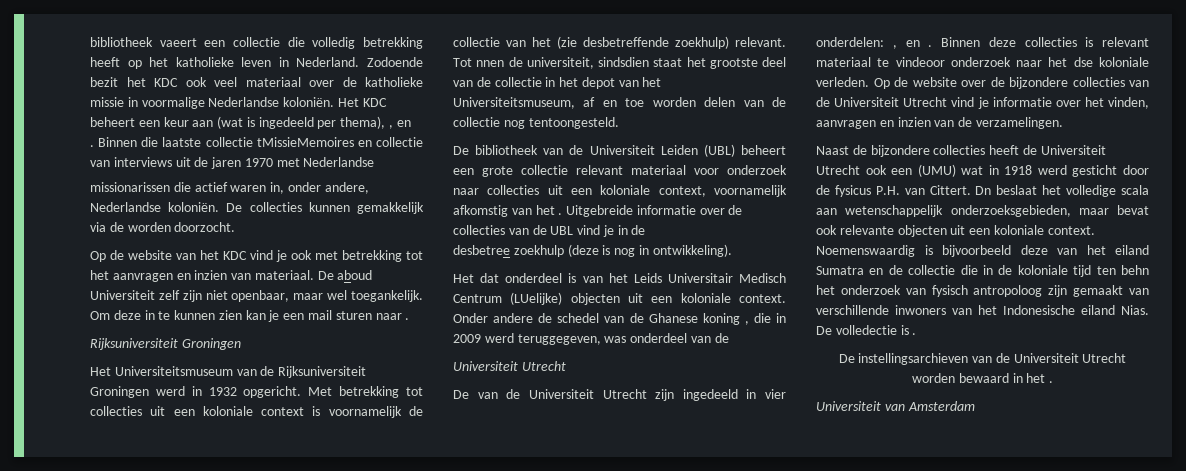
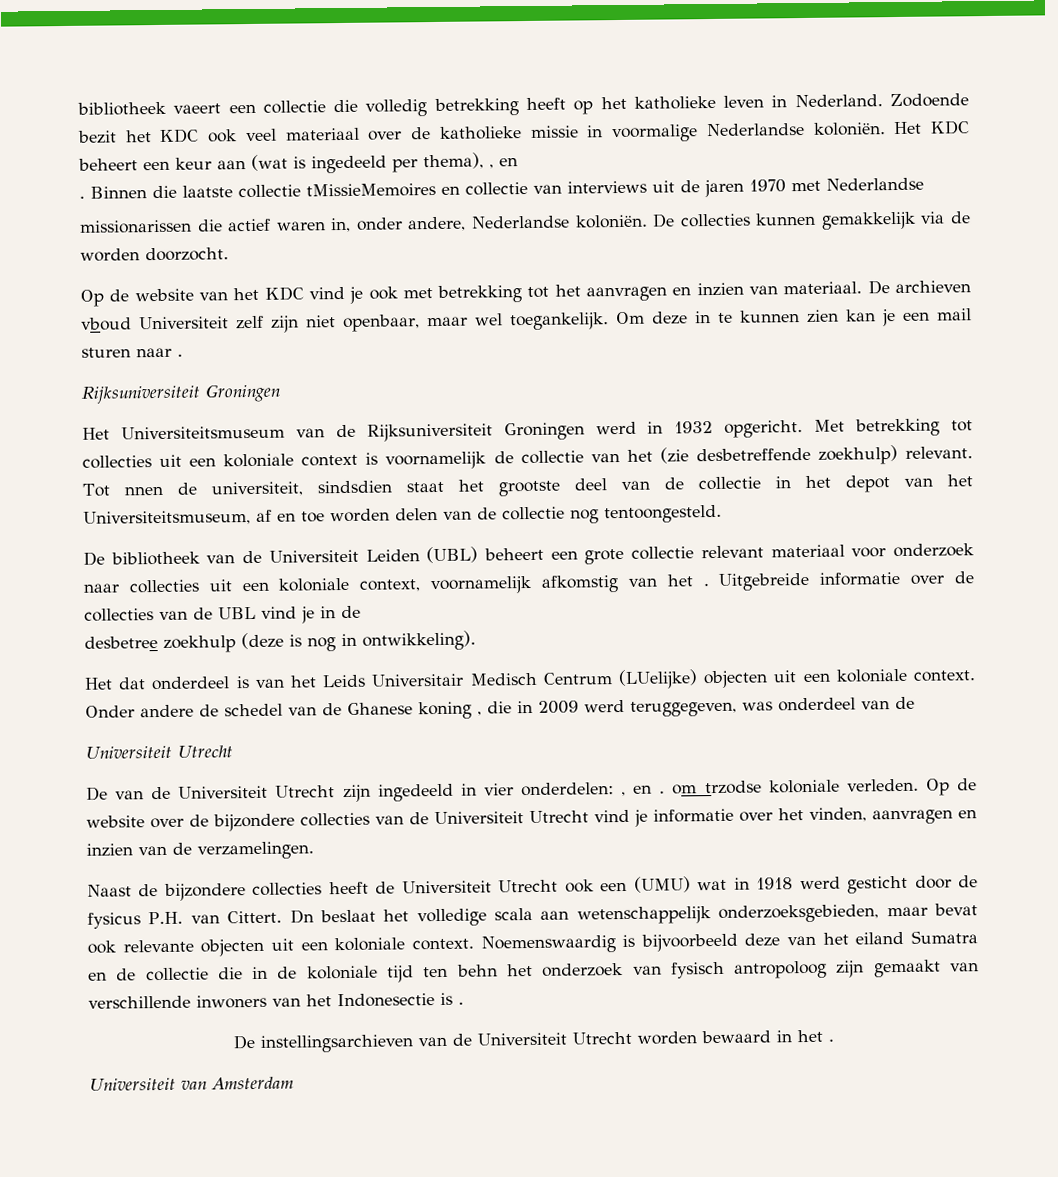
- De aboud Universiteit zelf zijn niet openbaar, maar wel toegankelijk.
+ De archieven vboud Universiteit zelf zijn niet openbaar, maar wel toegankelijk.
- De van de Universiteit Utrecht zijn ingedeeld in vier onderdelen: , en . Binnen deze collecties is relevant materiaal te vindeoor onderzoek naar het dse koloniale verleden.
+ De van de Universiteit Utrecht zijn ingedeeld in vier onderdelen: , en . om trzodse koloniale verleden.
- Noemenswaardig is bijvoorbeeld deze van het eiland Sumatra en de collectie die in de koloniale tijd ten behn het onderzoek van fysisch antropoloog zijn gemaakt van verschillende inwoners van het Indonesische eiland Nias. De volledectie is .
+ Noemenswaardig is bijvoorbeeld deze van het eiland Sumatra en de collectie die in de koloniale tijd ten behn het onderzoek van fysisch antropoloog zijn gemaakt van verschillende inwoners van het Indonesectie is .

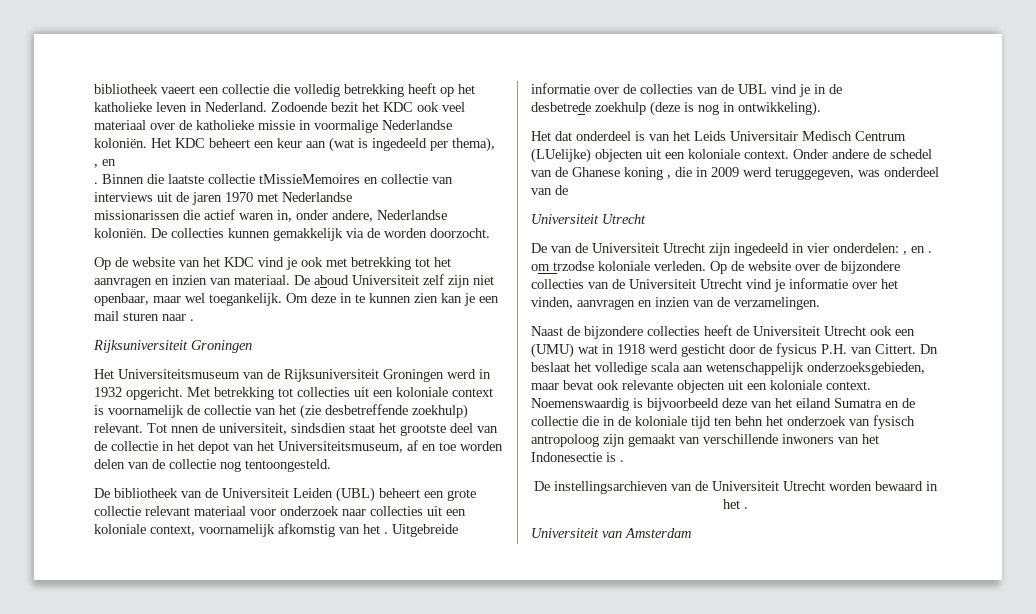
- De archieven vboud Universiteit zelf zijn niet openbaar, maar wel toegankelijk.
+ De aboud Universiteit zelf zijn niet openbaar, maar wel toegankelijk.
- desbetree zoekhulp (deze is nog in ontwikkeling).
+ desbetrede zoekhulp (deze is nog in ontwikkeling).

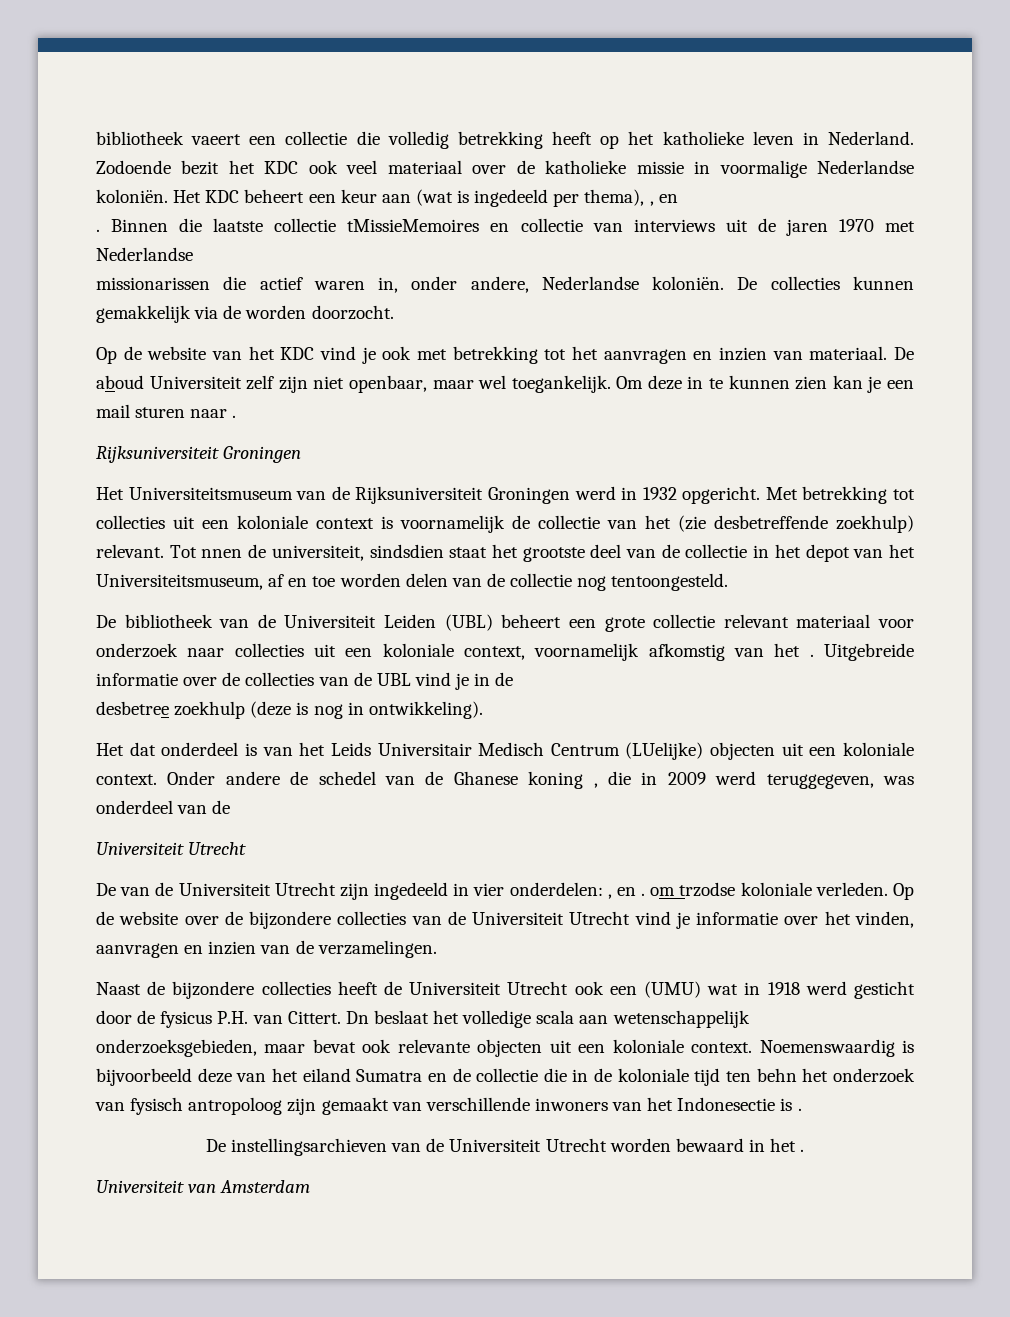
- desbetrede zoekhulp (deze is nog in ontwikkeling).
+ desbetree zoekhulp (deze is nog in ontwikkeling).

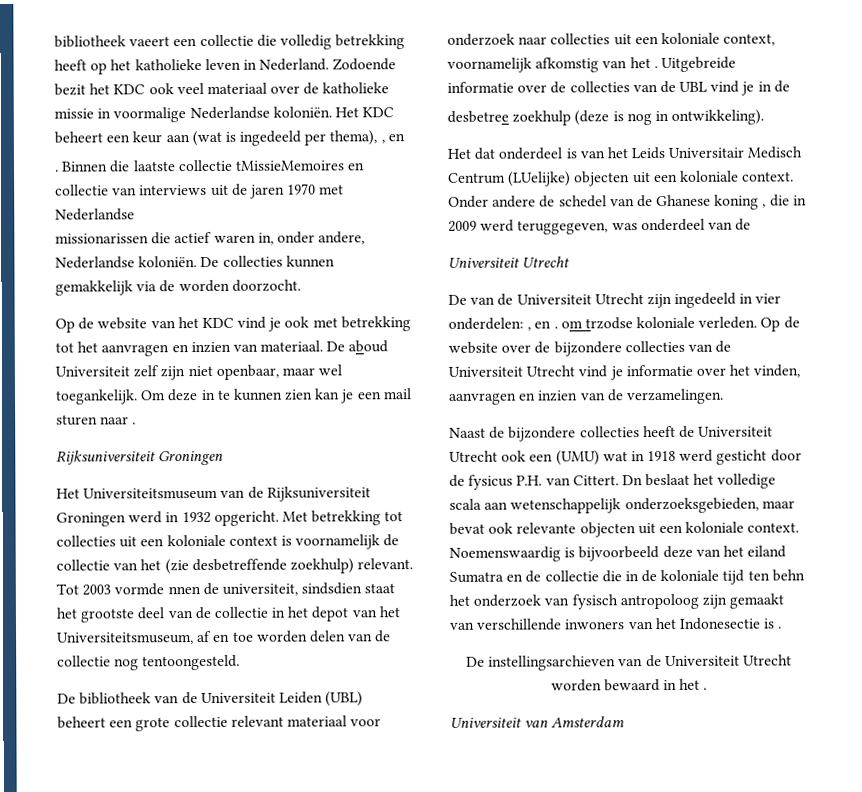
- Tot nnen de universiteit, sindsdien staat het grootste deel van de collectie in het depot van het Universiteitsmuseum, af en toe worden delen van de collectie nog tentoongesteld.
+ Tot 2003 vormde nnen de universiteit, sindsdien staat het grootste deel van de collectie in het depot van het Universiteitsmuseum, af en toe worden delen van de collectie nog tentoongesteld.

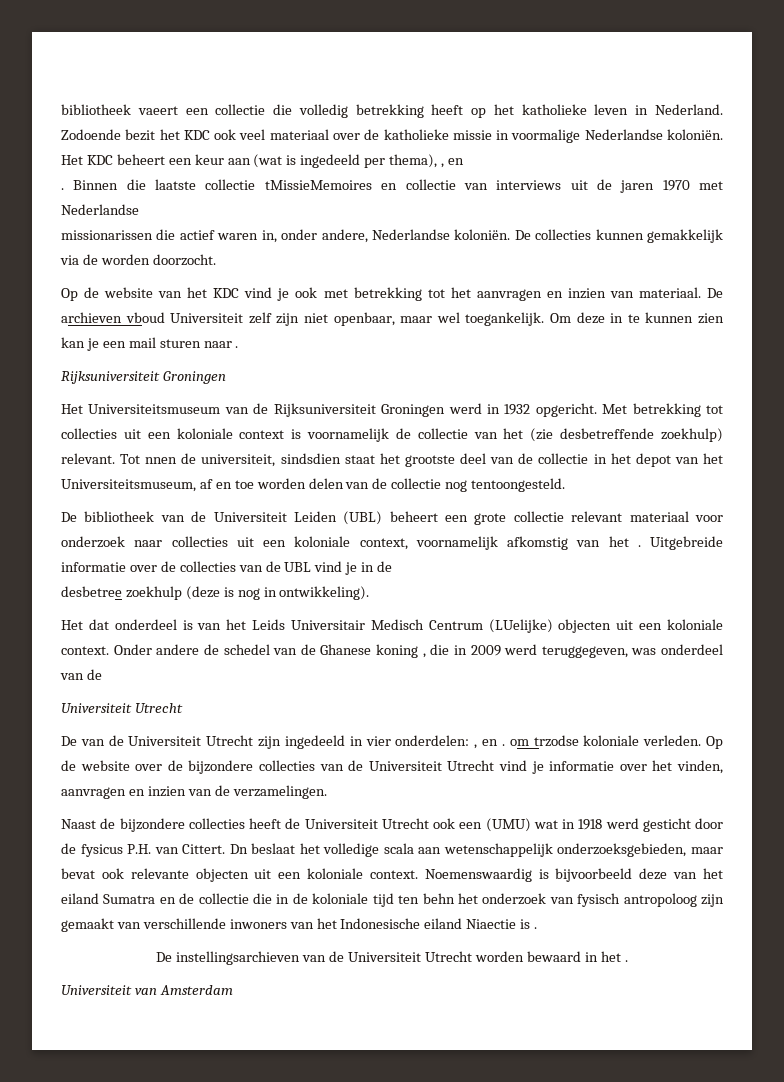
- De aboud Universiteit zelf zijn niet openbaar, maar wel toegankelijk.
+ De archieven vboud Universiteit zelf zijn niet openbaar, maar wel toegankelijk.
- Tot 2003 vormde nnen de universiteit, sindsdien staat het grootste deel van de collectie in het depot van het Universiteitsmuseum, af en toe worden delen van de collectie nog tentoongesteld.
+ Tot nnen de universiteit, sindsdien staat het grootste deel van de collectie in het depot van het Universiteitsmuseum, af en toe worden delen van de collectie nog tentoongesteld.
- Noemenswaardig is bijvoorbeeld deze van het eiland Sumatra en de collectie die in de koloniale tijd ten behn het onderzoek van fysisch antropoloog zijn gemaakt van verschillende inwoners van het Indonesectie is .
+ Noemenswaardig is bijvoorbeeld deze van het eiland Sumatra en de collectie die in de koloniale tijd ten behn het onderzoek van fysisch antropoloog zijn gemaakt van verschillende inwoners van het Indonesische eiland Niaectie is .

